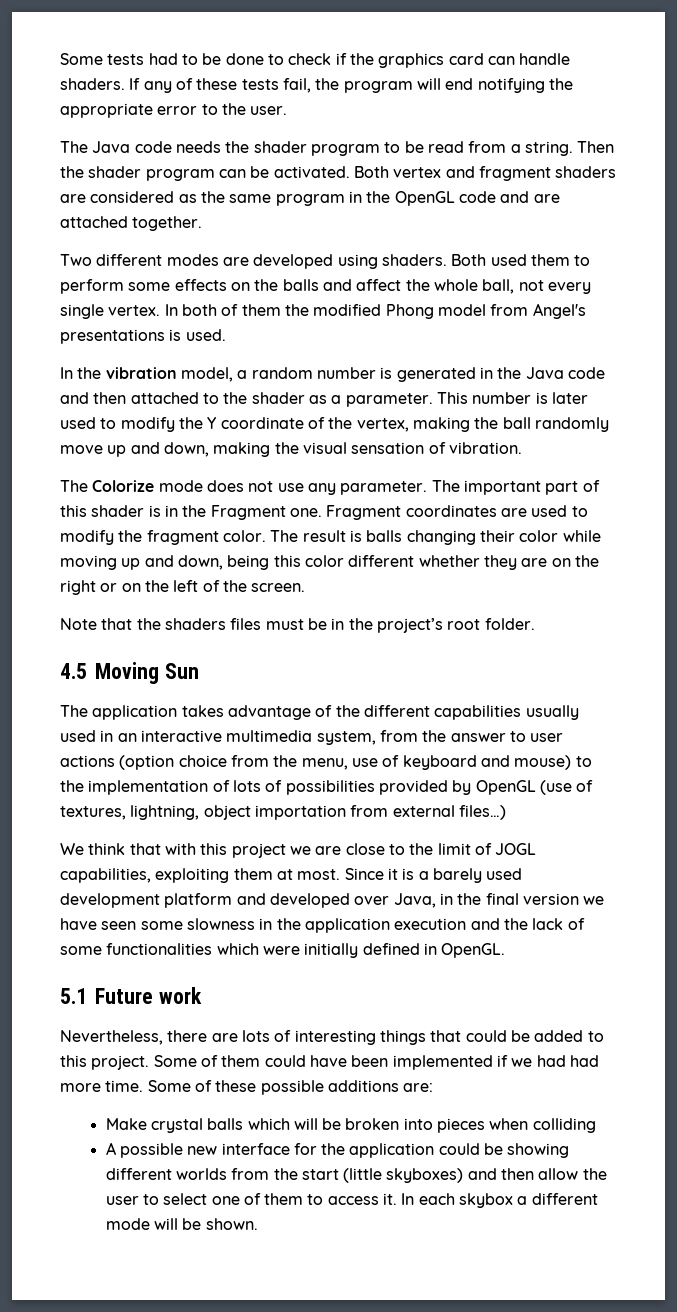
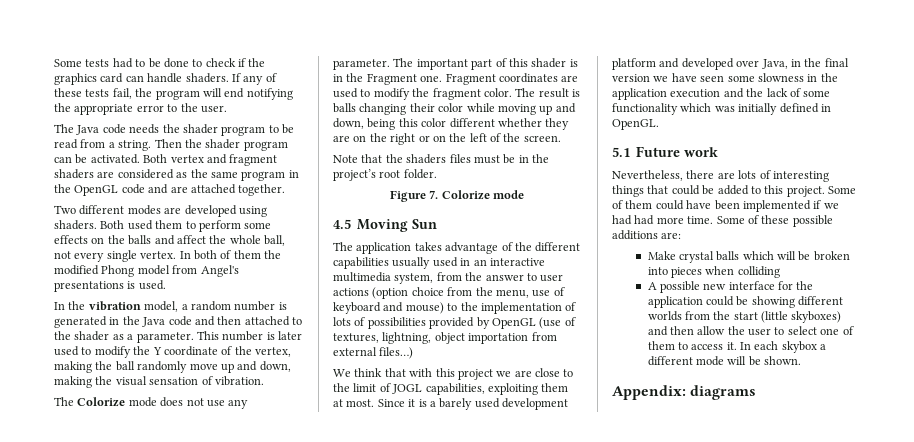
+ Figure 7. Colorize mode
- Since it is a barely used development platform and developed over Java, in the final version we have seen some slowness in the application execution and the lack of some functionalities which were initially defined in OpenGL.
+ Since it is a barely used development platform and developed over Java, in the final version we have seen some slowness in the application execution and the lack of some functionality which was initially defined in OpenGL.
+ Appendix: diagrams

